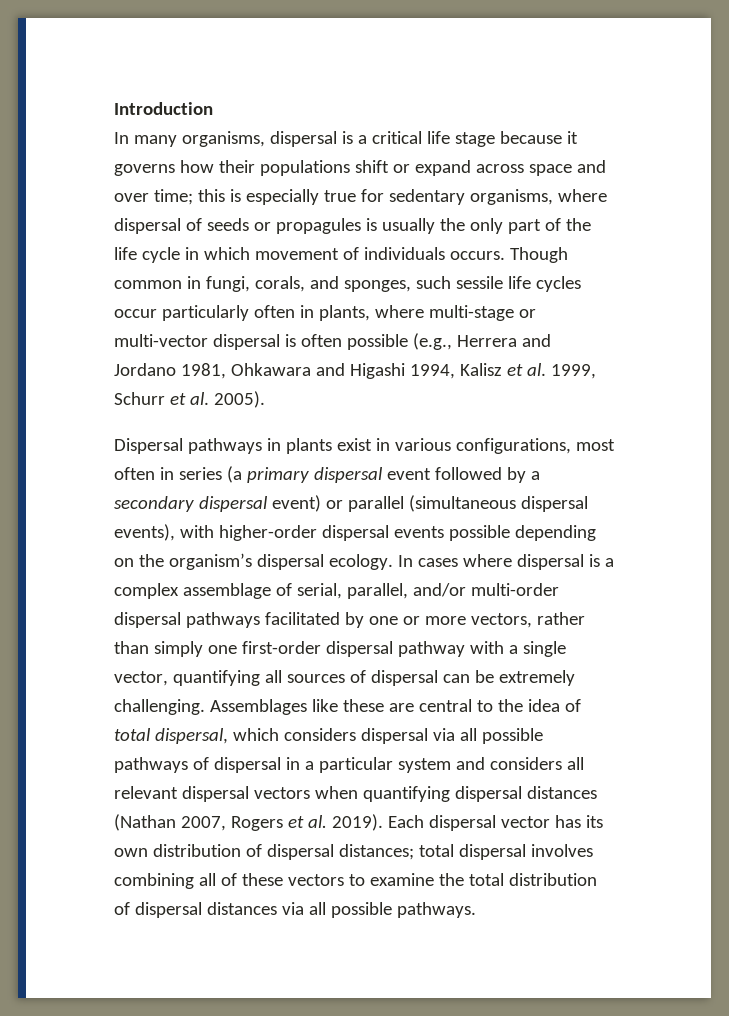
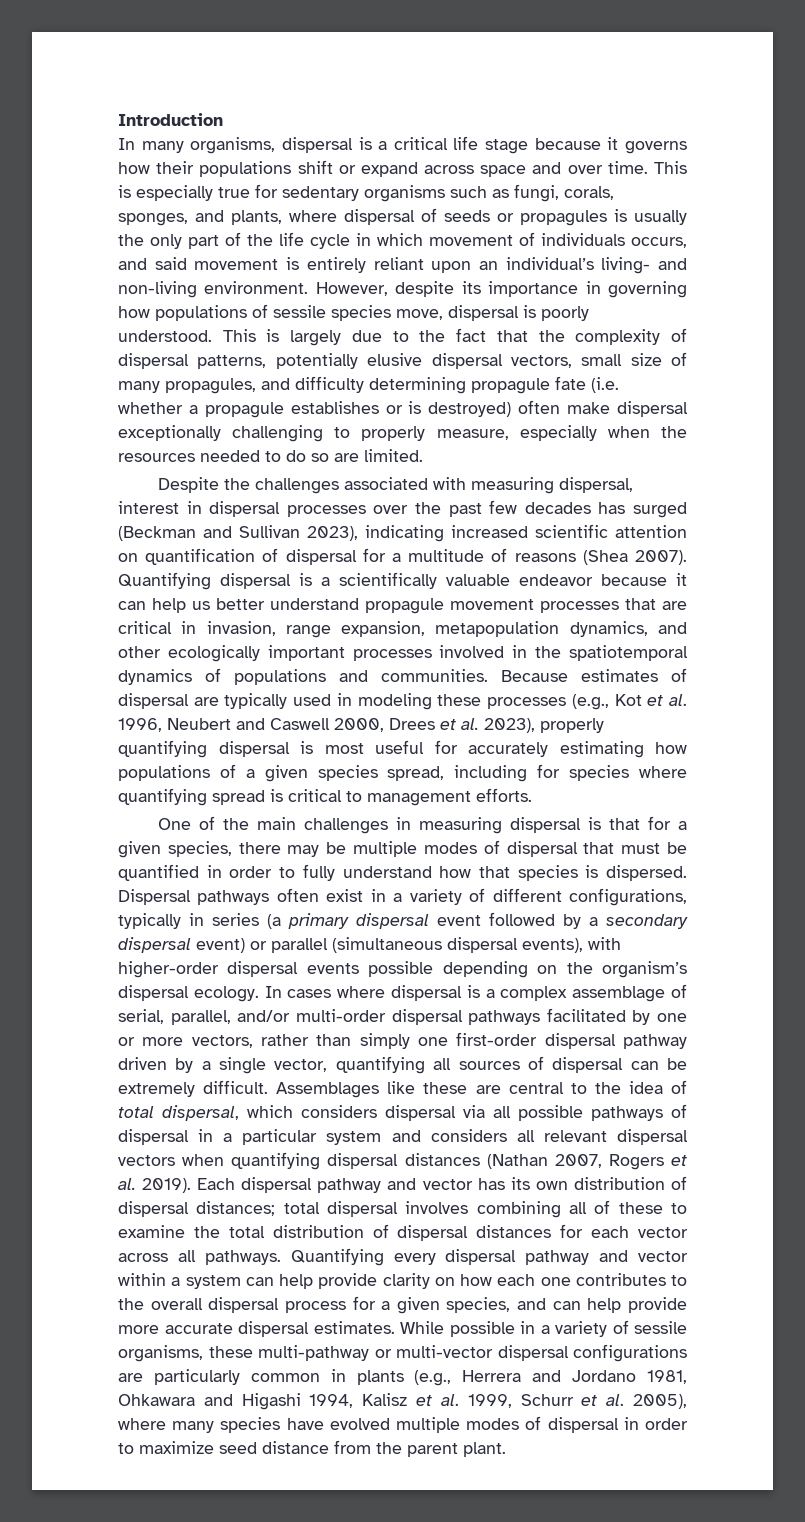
- In many organisms, dispersal is a critical life stage because it governs how their populations shift or expand across space and over time; this is especially true for sedentary organisms, where dispersal of seeds or propagules is usually the only part of the life cycle in which movement of individuals occurs. Though common in fungi, corals, and sponges, such sessile life cycles occur particularly often in plants, where multi-stage or multi-vector dispersal is often possible (e.g., Herrera and Jordano 1981, Ohkawara and Higashi 1994, Kalisz et al. 1999, Schurr et al. 2005).
- Dispersal pathways in plants exist in various configurations, most often in series (a primary dispersal event followed by a secondary dispersal event) or parallel (simultaneous dispersal events), with higher-order dispersal events possible depending on the organism’s dispersal ecology.
+ In many organisms, dispersal is a critical life stage because it governs how their populations shift or expand across space and over time. This is especially true for sedentary organisms such as fungi, corals, sponges, and plants, where dispersal of seeds or propagules is usually the only part of the life cycle in which movement of individuals occurs, and said movement is entirely reliant upon an individual’s living- and non-living environment. However, despite its importance in governing how populations of sessile species move, dispersal is poorly understood. This is largely due to the fact that the complexity of dispersal patterns, potentially elusive dispersal vectors, small size of many propagules, and difficulty determining propagule fate (i.e. whether a propagule establishes or is destroyed) often make dispersal exceptionally challenging to properly measure, especially when the resources needed to do so are limited.
+ Despite the challenges associated with measuring dispersal, interest in dispersal processes over the past few decades has surged (Beckman and Sullivan 2023), indicating increased scientific attention on quantification of dispersal for a multitude of reasons (Shea 2007). Quantifying dispersal is a scientifically valuable endeavor because it can help us better understand propagule movement processes that are critical in invasion, range expansion, metapopulation dynamics, and other ecologically important processes involved in the spatiotemporal dynamics of populations and communities. Because estimates of dispersal are typically used in modeling these processes (e.g., Kot et al. 1996, Neubert and Caswell 2000, Drees et al. 2023), properly quantifying dispersal is most useful for accurately estimating how populations of a given species spread, including for species where quantifying spread is critical to management efforts.
+ One of the main challenges in measuring dispersal is that for a given species, there may be multiple modes of dispersal that must be quantified in order to fully understand how that species is dispersed. Dispersal pathways often exist in a variety of different configurations, typically in series (a primary dispersal event followed by a secondary dispersal event) or parallel (simultaneous dispersal events), with higher-order dispersal events possible depending on the organism’s dispersal ecology.
- In cases where dispersal is a complex assemblage of serial, parallel, and/or multi-order dispersal pathways facilitated by one or more vectors, rather than simply one first-order dispersal pathway with a single vector, quantifying all sources of dispersal can be extremely challenging.
+ In cases where dispersal is a complex assemblage of serial, parallel, and/or multi-order dispersal pathways facilitated by one or more vectors, rather than simply one first-order dispersal pathway driven by a single vector, quantifying all sources of dispersal can be extremely difficult.
- Each dispersal vector has its own distribution of dispersal distances; total dispersal involves combining all of these vectors to examine the total distribution of dispersal distances via all possible pathways.
+ Each dispersal pathway and vector has its own distribution of dispersal distances; total dispersal involves combining all of these to examine the total distribution of dispersal distances for each vector across all pathways. Quantifying every dispersal pathway and vector within a system can help provide clarity on how each one contributes to the overall dispersal process for a given species, and can help provide more accurate dispersal estimates. While possible in a variety of sessile organisms, these multi-pathway or multi-vector dispersal configurations are particularly common in plants (e.g., Herrera and Jordano 1981, Ohkawara and Higashi 1994, Kalisz et al. 1999, Schurr et al. 2005), where many species have evolved multiple modes of dispersal in order to maximize seed distance from the parent plant.

